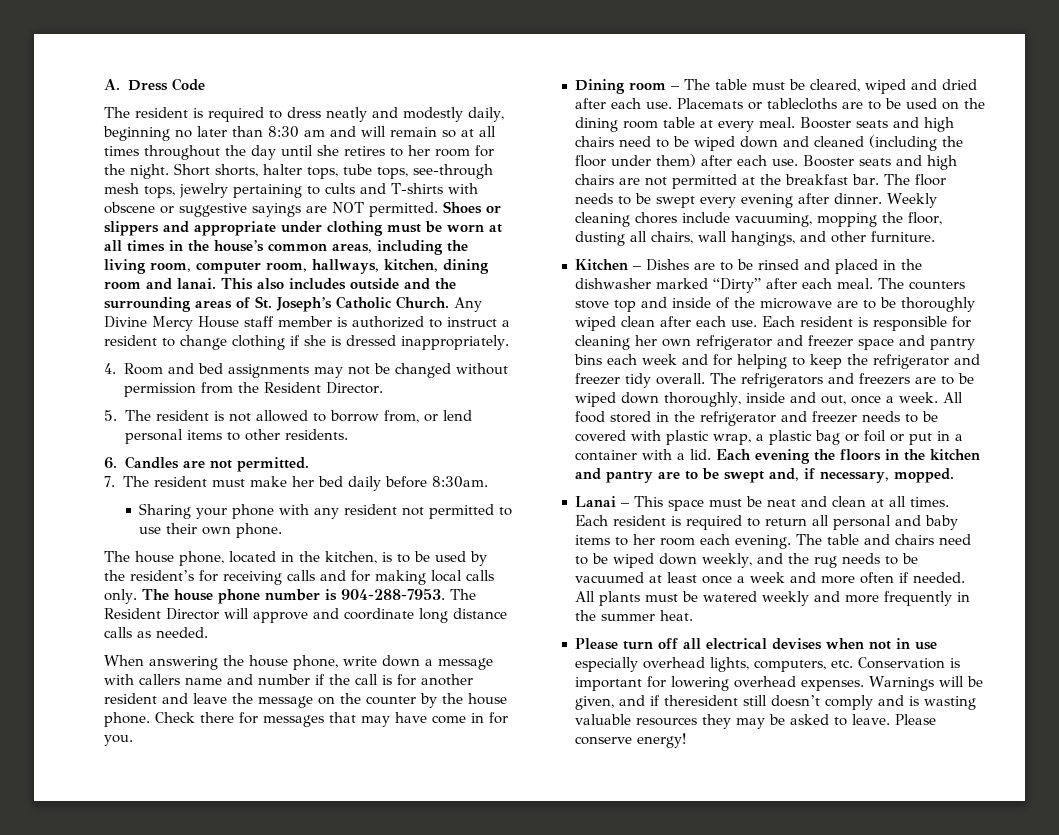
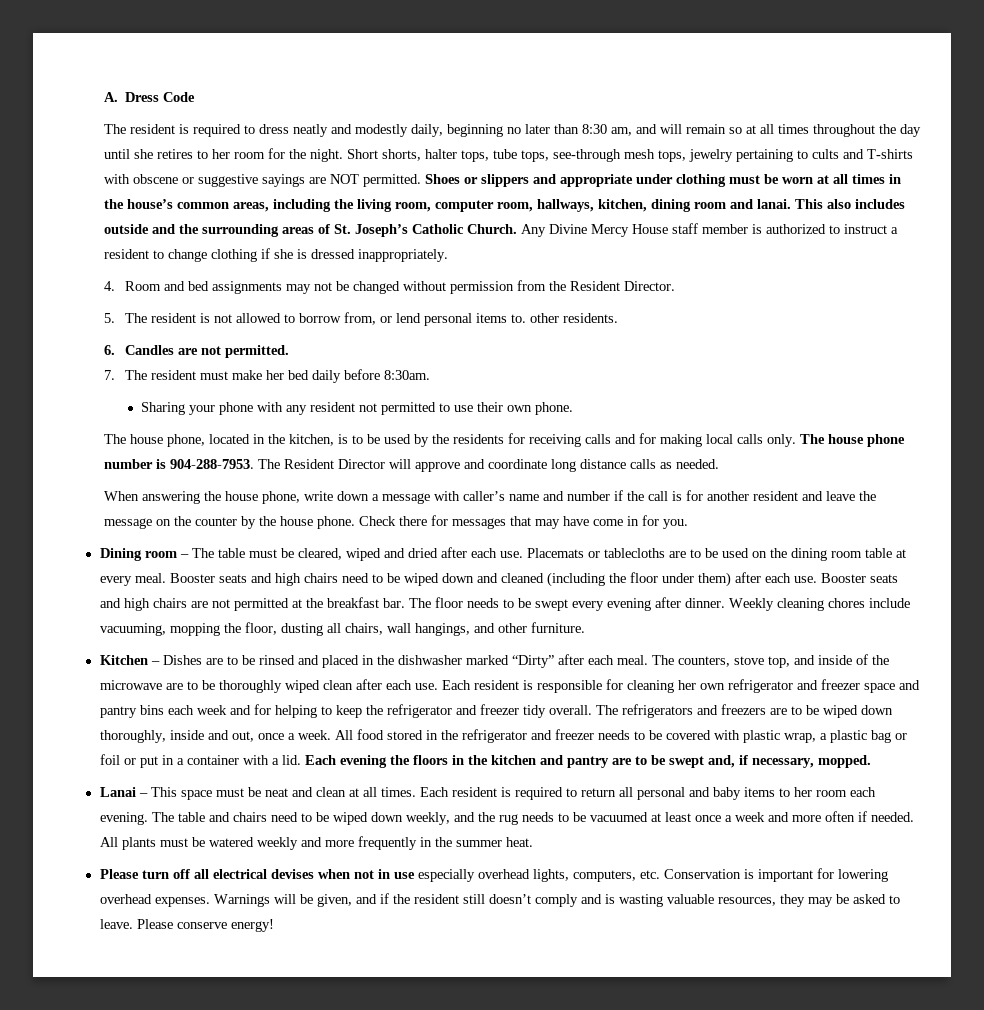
- The resident is required to dress neatly and modestly daily, beginning no later than 8:30 am and will remain so at all times throughout the day until she retires to her room for the night.
+ The resident is required to dress neatly and modestly daily, beginning no later than 8:30 am, and will remain so at all times throughout the day until she retires to her room for the night.
- 5. The resident is not allowed to borrow from, or lend personal items to other residents.
+ 5. The resident is not allowed to borrow from, or lend personal items to. other residents.
- The house phone, located in the kitchen, is to be used by the resident’s for receiving calls and for making local calls only.
+ The house phone, located in the kitchen, is to be used by the residents for receiving calls and for making local calls only.
- When answering the house phone, write down a message with callers name and number if the call is for another resident and leave the message on the counter by the house phone.
+ When answering the house phone, write down a message with caller’s name and number if the call is for another resident and leave the message on the counter by the house phone.
- The counters stove top and inside of the microwave are to be thoroughly wiped clean after each use.
+ The counters, stove top, and inside of the microwave are to be thoroughly wiped clean after each use.
- Warnings will be given, and if theresident still doesn’t comply and is wasting valuable resources they may be asked to leave.
+ Warnings will be given, and if the resident still doesn’t comply and is wasting valuable resources, they may be asked to leave.

